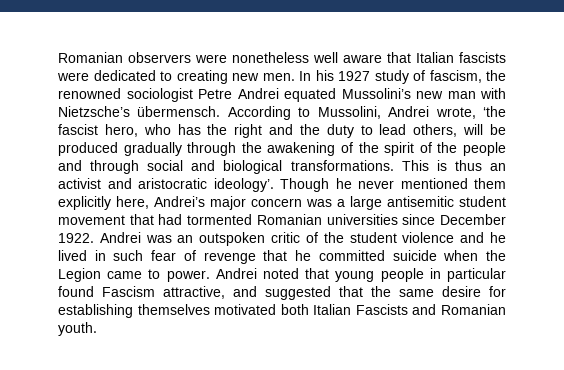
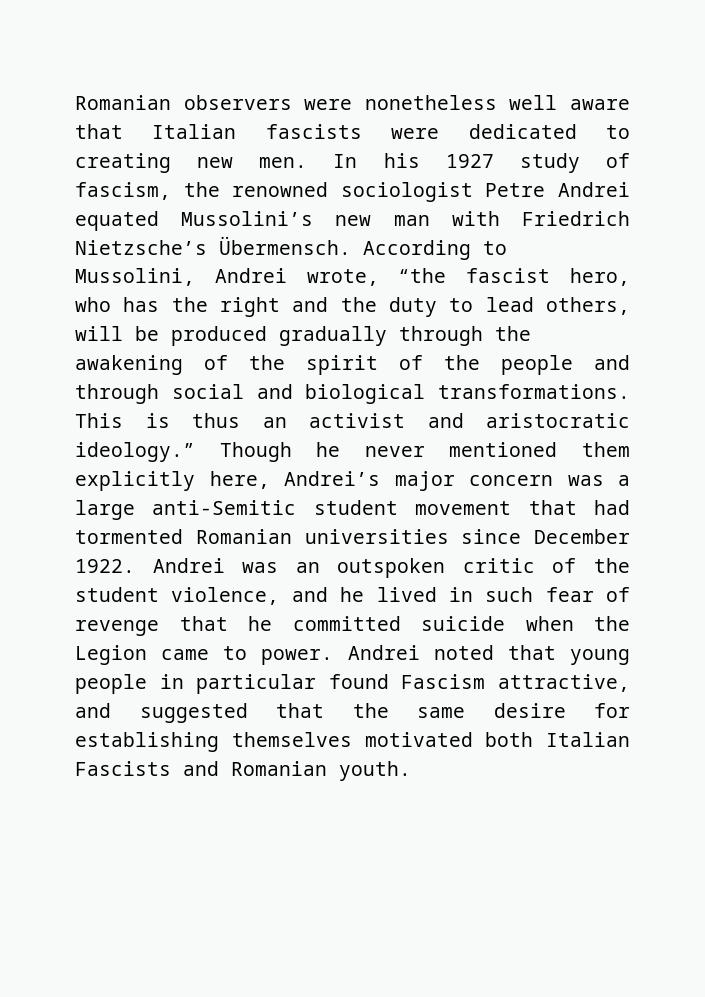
- In his 1927 study of fascism, the renowned sociologist Petre Andrei equated Mussolini’s new man with Nietzsche’s übermensch.
+ In his 1927 study of fascism, the renowned sociologist Petre Andrei equated Mussolini’s new man with Friedrich Nietzsche’s Übermensch.
- According to Mussolini, Andrei wrote, ‘the fascist hero, who has the right and the duty to lead others, will be produced gradually through the awakening of the spirit of the people and through social and biological transformations.
+ According to Mussolini, Andrei wrote, “the fascist hero, who has the right and the duty to lead others, will be produced gradually through the awakening of the spirit of the people and through social and biological transformations.
- This is thus an activist and aristocratic ideology’.
+ This is thus an activist and aristocratic ideology.”
- Though he never mentioned them explicitly here, Andrei’s major concern was a large antisemitic student movement that had tormented Romanian universities since December 1922.
+ Though he never mentioned them explicitly here, Andrei’s major concern was a large anti-Semitic student movement that had tormented Romanian universities since December 1922.
- Andrei was an outspoken critic of the student violence and he lived in such fear of revenge that he committed suicide when the Legion came to power.
+ Andrei was an outspoken critic of the student violence, and he lived in such fear of revenge that he committed suicide when the Legion came to power.

